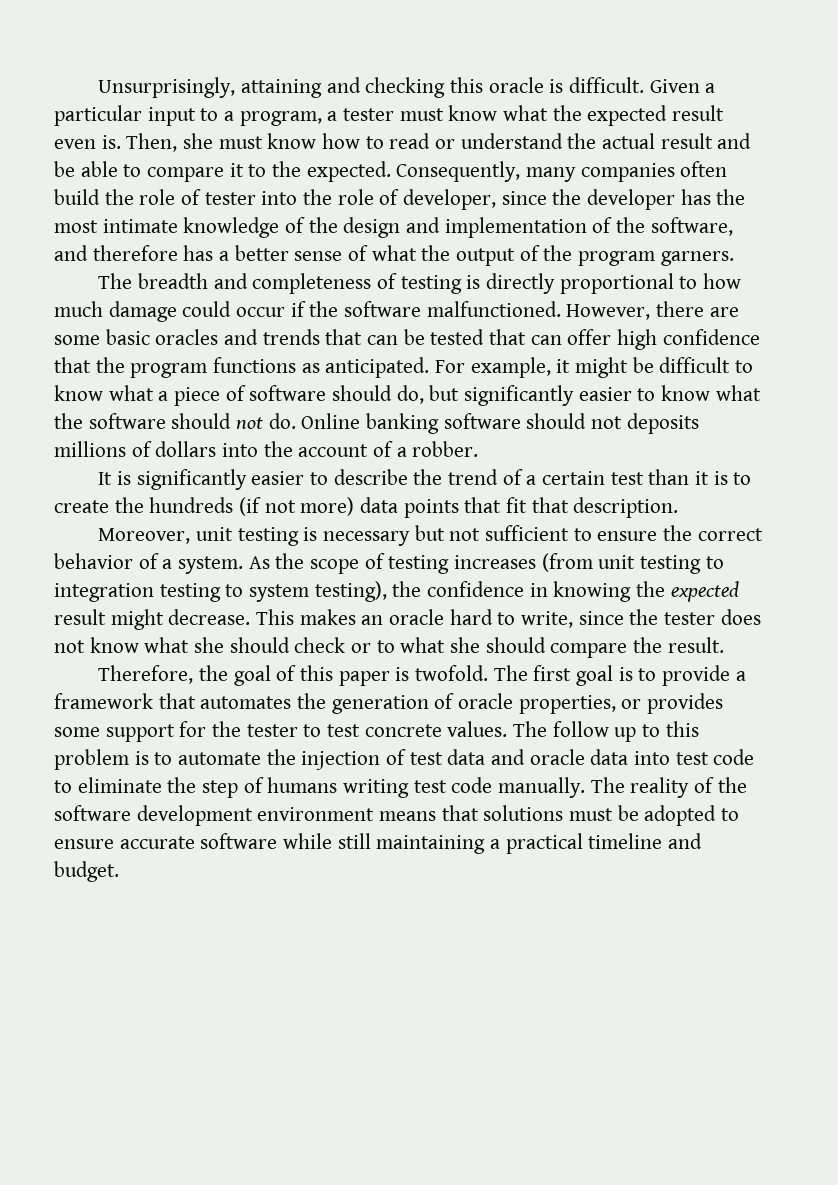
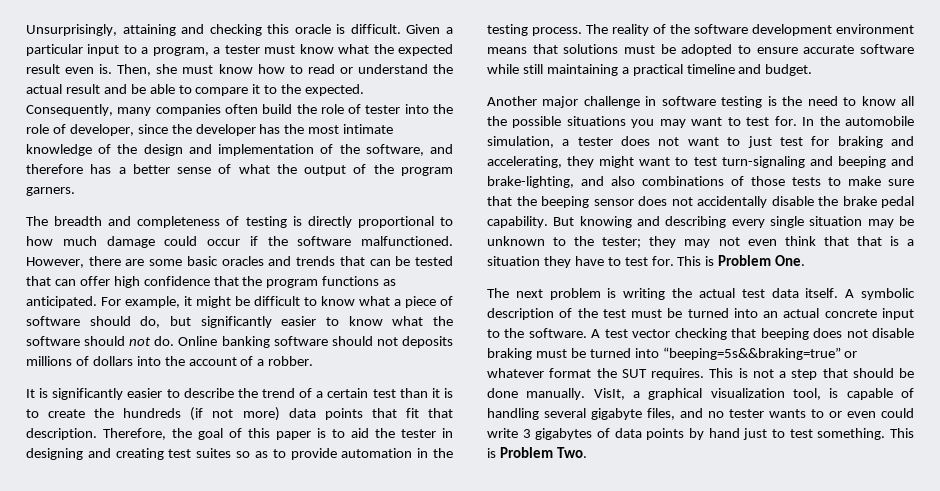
- It is significantly easier to describe the trend of a certain test than it is to create the hundreds (if not more) data points that fit that description.
- Moreover, unit testing is necessary but not sufficient to ensure the correct behavior of a system. As the scope of testing increases (from unit testing to integration testing to system testing), the confidence in knowing the expected result might decrease. This makes an oracle hard to write, since the tester does not know what she should check or to what she should compare the result.
- Therefore, the goal of this paper is twofold. The first goal is to provide a framework that automates the generation of oracle properties, or provides some support for the tester to test concrete values. The follow up to this problem is to automate the injection of test data and oracle data into test code to eliminate the step of humans writing test code manually.
+ It is significantly easier to describe the trend of a certain test than it is to create the hundreds (if not more) data points that fit that description. Therefore, the goal of this paper is to aid the tester in designing and creating test suites so as to provide automation in the testing process.
+ Another major challenge in software testing is the need to know all the possible situations you may want to test for. In the automobile simulation, a tester does not want to just test for braking and accelerating, they might want to test turn-signaling and beeping and brake-lighting, and also combinations of those tests to make sure that the beeping sensor does not accidentally disable the brake pedal capability. But knowing and describing every single situation may be unknown to the tester; they may not even think that that is a situation they have to test for. This is Problem One.
+ The next problem is writing the actual test data itself. A symbolic description of the test must be turned into an actual concrete input to the software. A test vector checking that beeping does not disable braking must be turned into “beeping=5s&&braking=true” or whatever format the SUT requires. This is not a step that should be done manually. VisIt, a graphical visualization tool, is capable of handling several gigabyte files, and no tester wants to or even could write 3 gigabytes of data points by hand just to test something. This is Problem Two.

